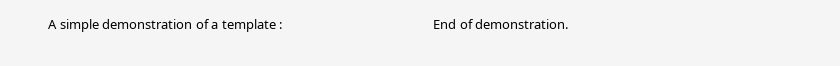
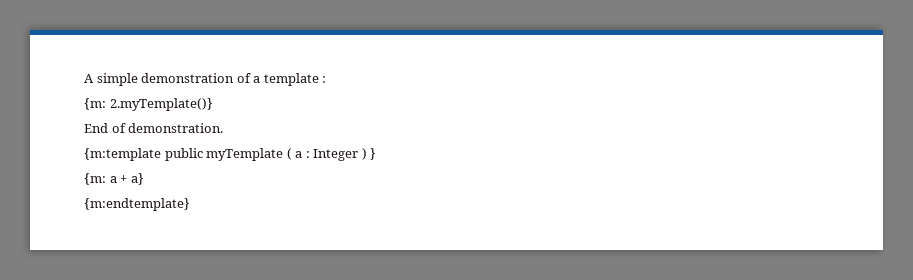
+ {m: 2.myTemplate()}
+ {m:template public myTemplate ( a : Integer ) }
+ {m: a + a}
+ {m:endtemplate}

